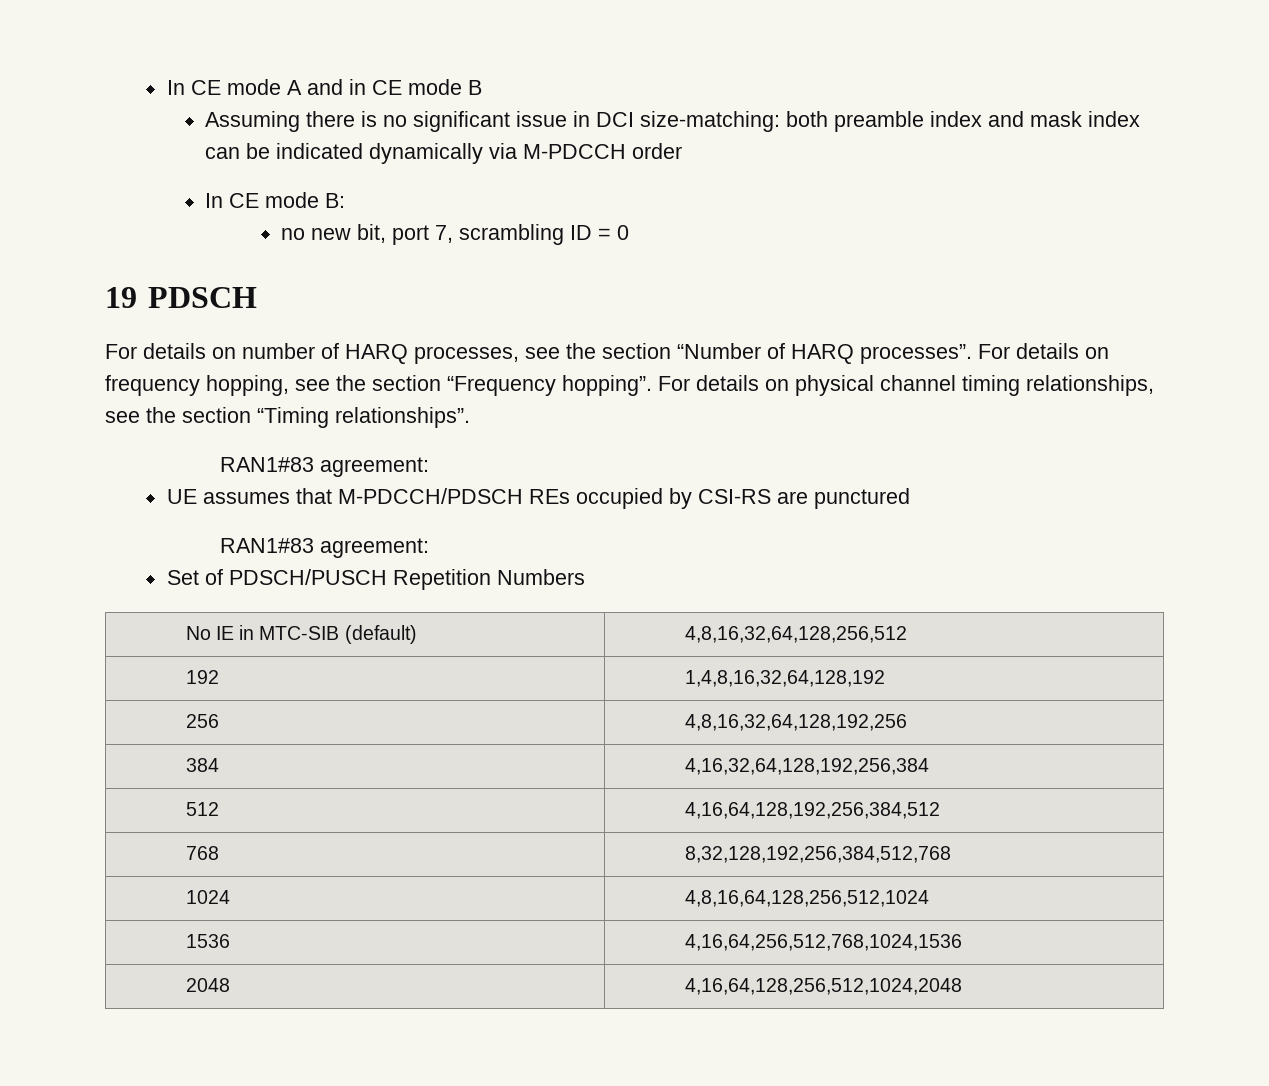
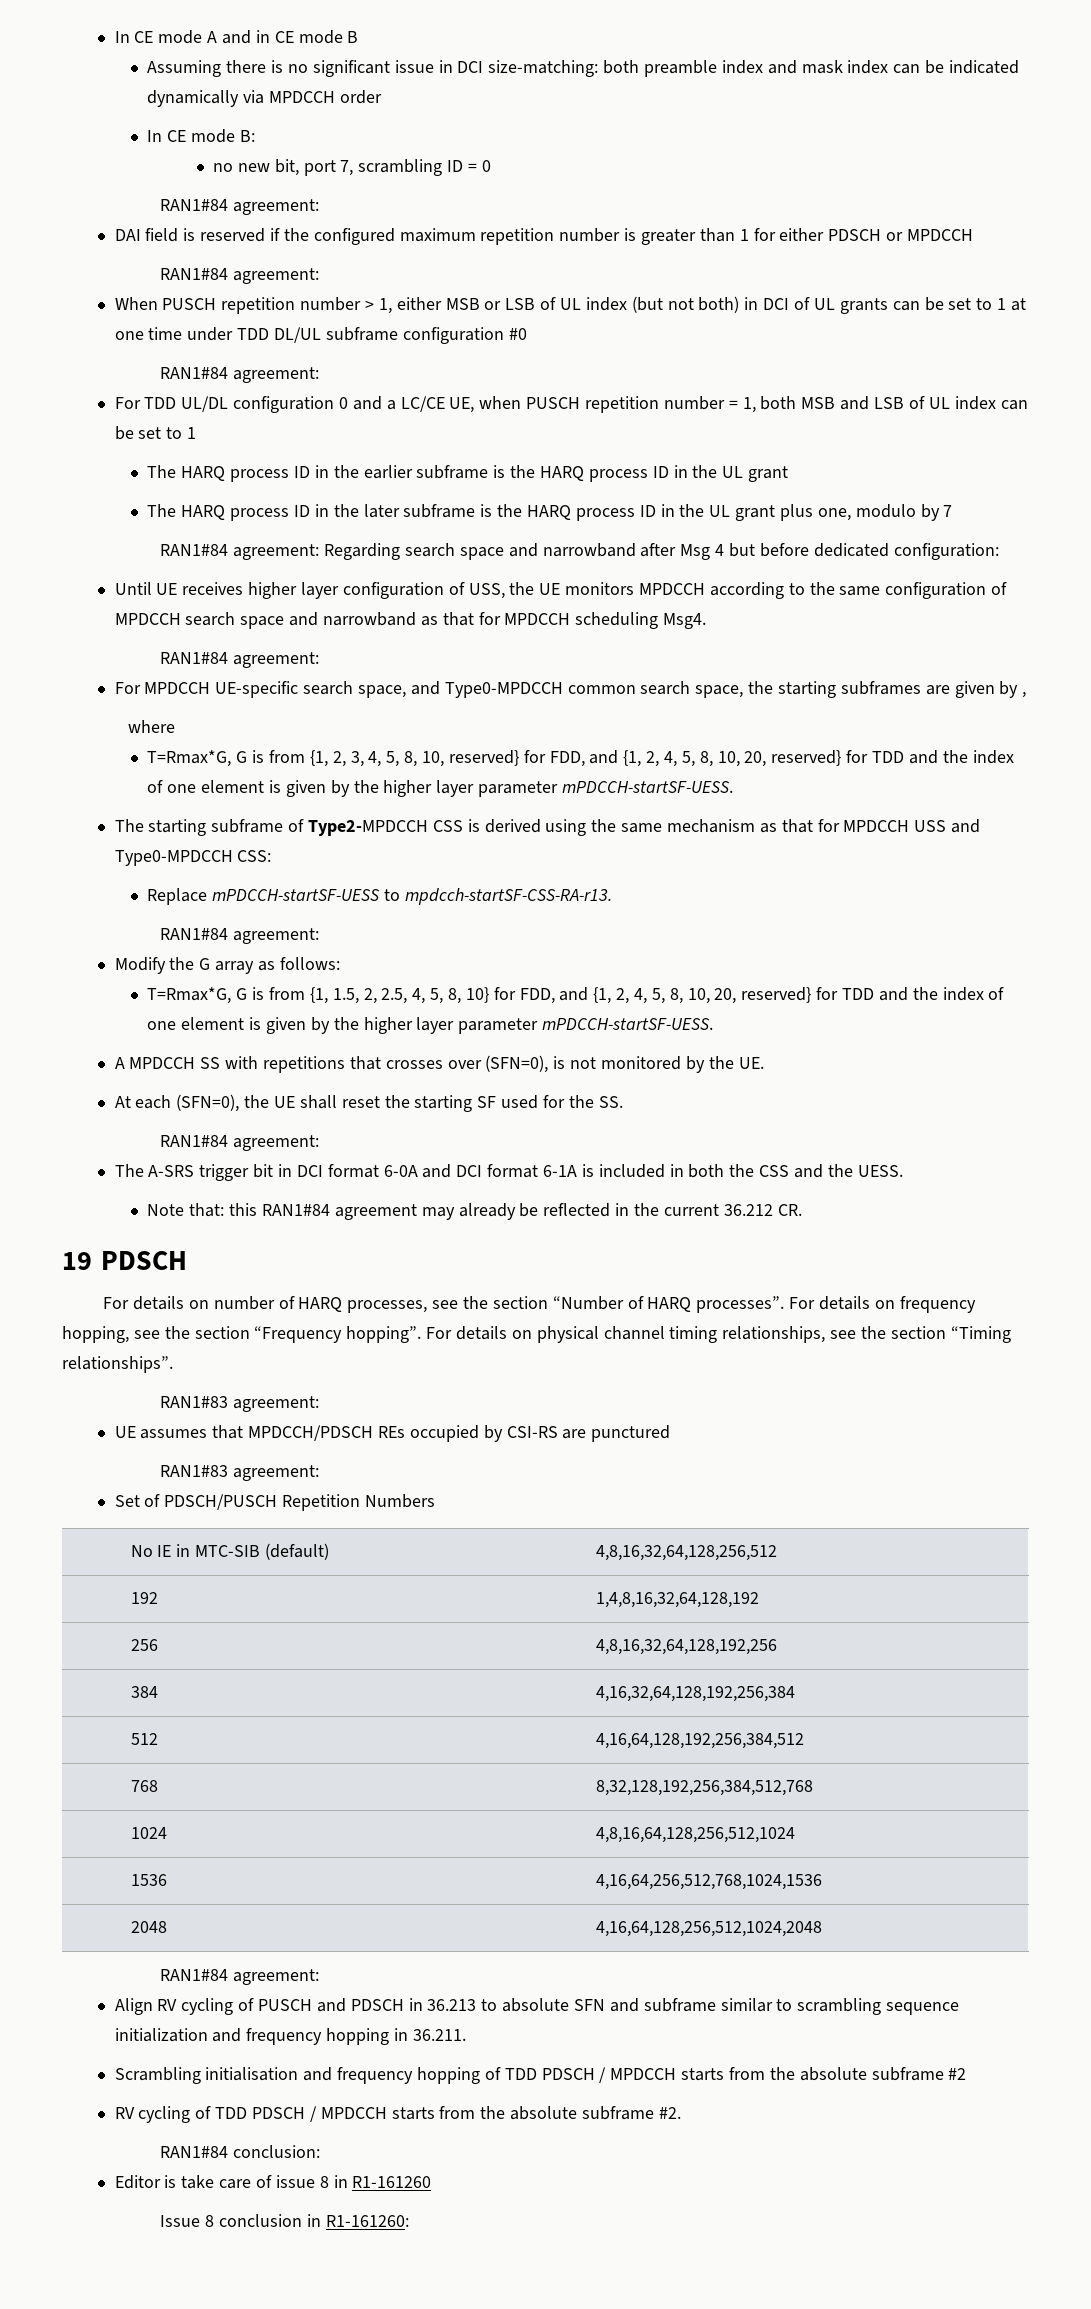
- Assuming there is no significant issue in DCI size-matching: both preamble index and mask index can be indicated dynamically via M-PDCCH order
+ Assuming there is no significant issue in DCI size-matching: both preamble index and mask index can be indicated dynamically via MPDCCH order
  no new bit, port 7, scrambling ID = 0
+ RAN1#84 agreement:
+ DAI field is reserved if the configured maximum repetition number is greater than 1 for either PDSCH or MPDCCH
+ RAN1#84 agreement:
+ When PUSCH repetition number > 1, either MSB or LSB of UL index (but not both) in DCI of UL grants can be set to 1 at one time under TDD DL/UL subframe configuration #0
+ RAN1#84 agreement:
+ For TDD UL/DL configuration 0 and a LC/CE UE, when PUSCH repetition number = 1, both MSB and LSB of UL index can be set to 1
+ The HARQ process ID in the earlier subframe is the HARQ process ID in the UL grant
+ The HARQ process ID in the later subframe is the HARQ process ID in the UL grant plus one, modulo by 7
+ RAN1#84 agreement: Regarding search space and narrowband after Msg 4 but before dedicated configuration:
+ Until UE receives higher layer configuration of USS, the UE monitors MPDCCH according to the same configuration of MPDCCH search space and narrowband as that for MPDCCH scheduling Msg4.
+ RAN1#84 agreement:
+ For MPDCCH UE-specific search space, and Type0-MPDCCH common search space, the starting subframes are given by ,
+ where
+ T=Rmax*G, G is from {1, 2, 3, 4, 5, 8, 10, reserved} for FDD, and {1, 2, 4, 5, 8, 10, 20, reserved} for TDD and the index of one element is given by the higher layer parameter mPDCCH-startSF-UESS.
+ The starting subframe of Type2-MPDCCH CSS is derived using the same mechanism as that for MPDCCH USS and Type0-MPDCCH CSS:
+ Replace mPDCCH-startSF-UESS to mpdcch-startSF-CSS-RA-r13.
+ RAN1#84 agreement:
+ Modify the G array as follows:
+ T=Rmax*G, G is from {1, 1.5, 2, 2.5, 4, 5, 8, 10} for FDD, and {1, 2, 4, 5, 8, 10, 20, reserved} for TDD and the index of one element is given by the higher layer parameter mPDCCH-startSF-UESS.
+ A MPDCCH SS with repetitions that crosses over (SFN=0), is not monitored by the UE.
+ At each (SFN=0), the UE shall reset the starting SF used for the SS.
+ RAN1#84 agreement:
+ The A-SRS trigger bit in DCI format 6-0A and DCI format 6-1A is included in both the CSS and the UESS.
+ Note that: this RAN1#84 agreement may already be reflected in the current 36.212 CR.
- UE assumes that M-PDCCH/PDSCH REs occupied by CSI-RS are punctured
+ UE assumes that MPDCCH/PDSCH REs occupied by CSI-RS are punctured
  2048 | 4,16,64,128,256,512,1024,2048
+ RAN1#84 agreement:
+ Align RV cycling of PUSCH and PDSCH in 36.213 to absolute SFN and subframe similar to scrambling sequence initialization and frequency hopping in 36.211.
+ Scrambling initialisation and frequency hopping of TDD PDSCH / MPDCCH starts from the absolute subframe #2
+ RV cycling of TDD PDSCH / MPDCCH starts from the absolute subframe #2.
+ RAN1#84 conclusion:
+ Editor is take care of issue 8 in R1-161260
+ Issue 8 conclusion in R1-161260:

